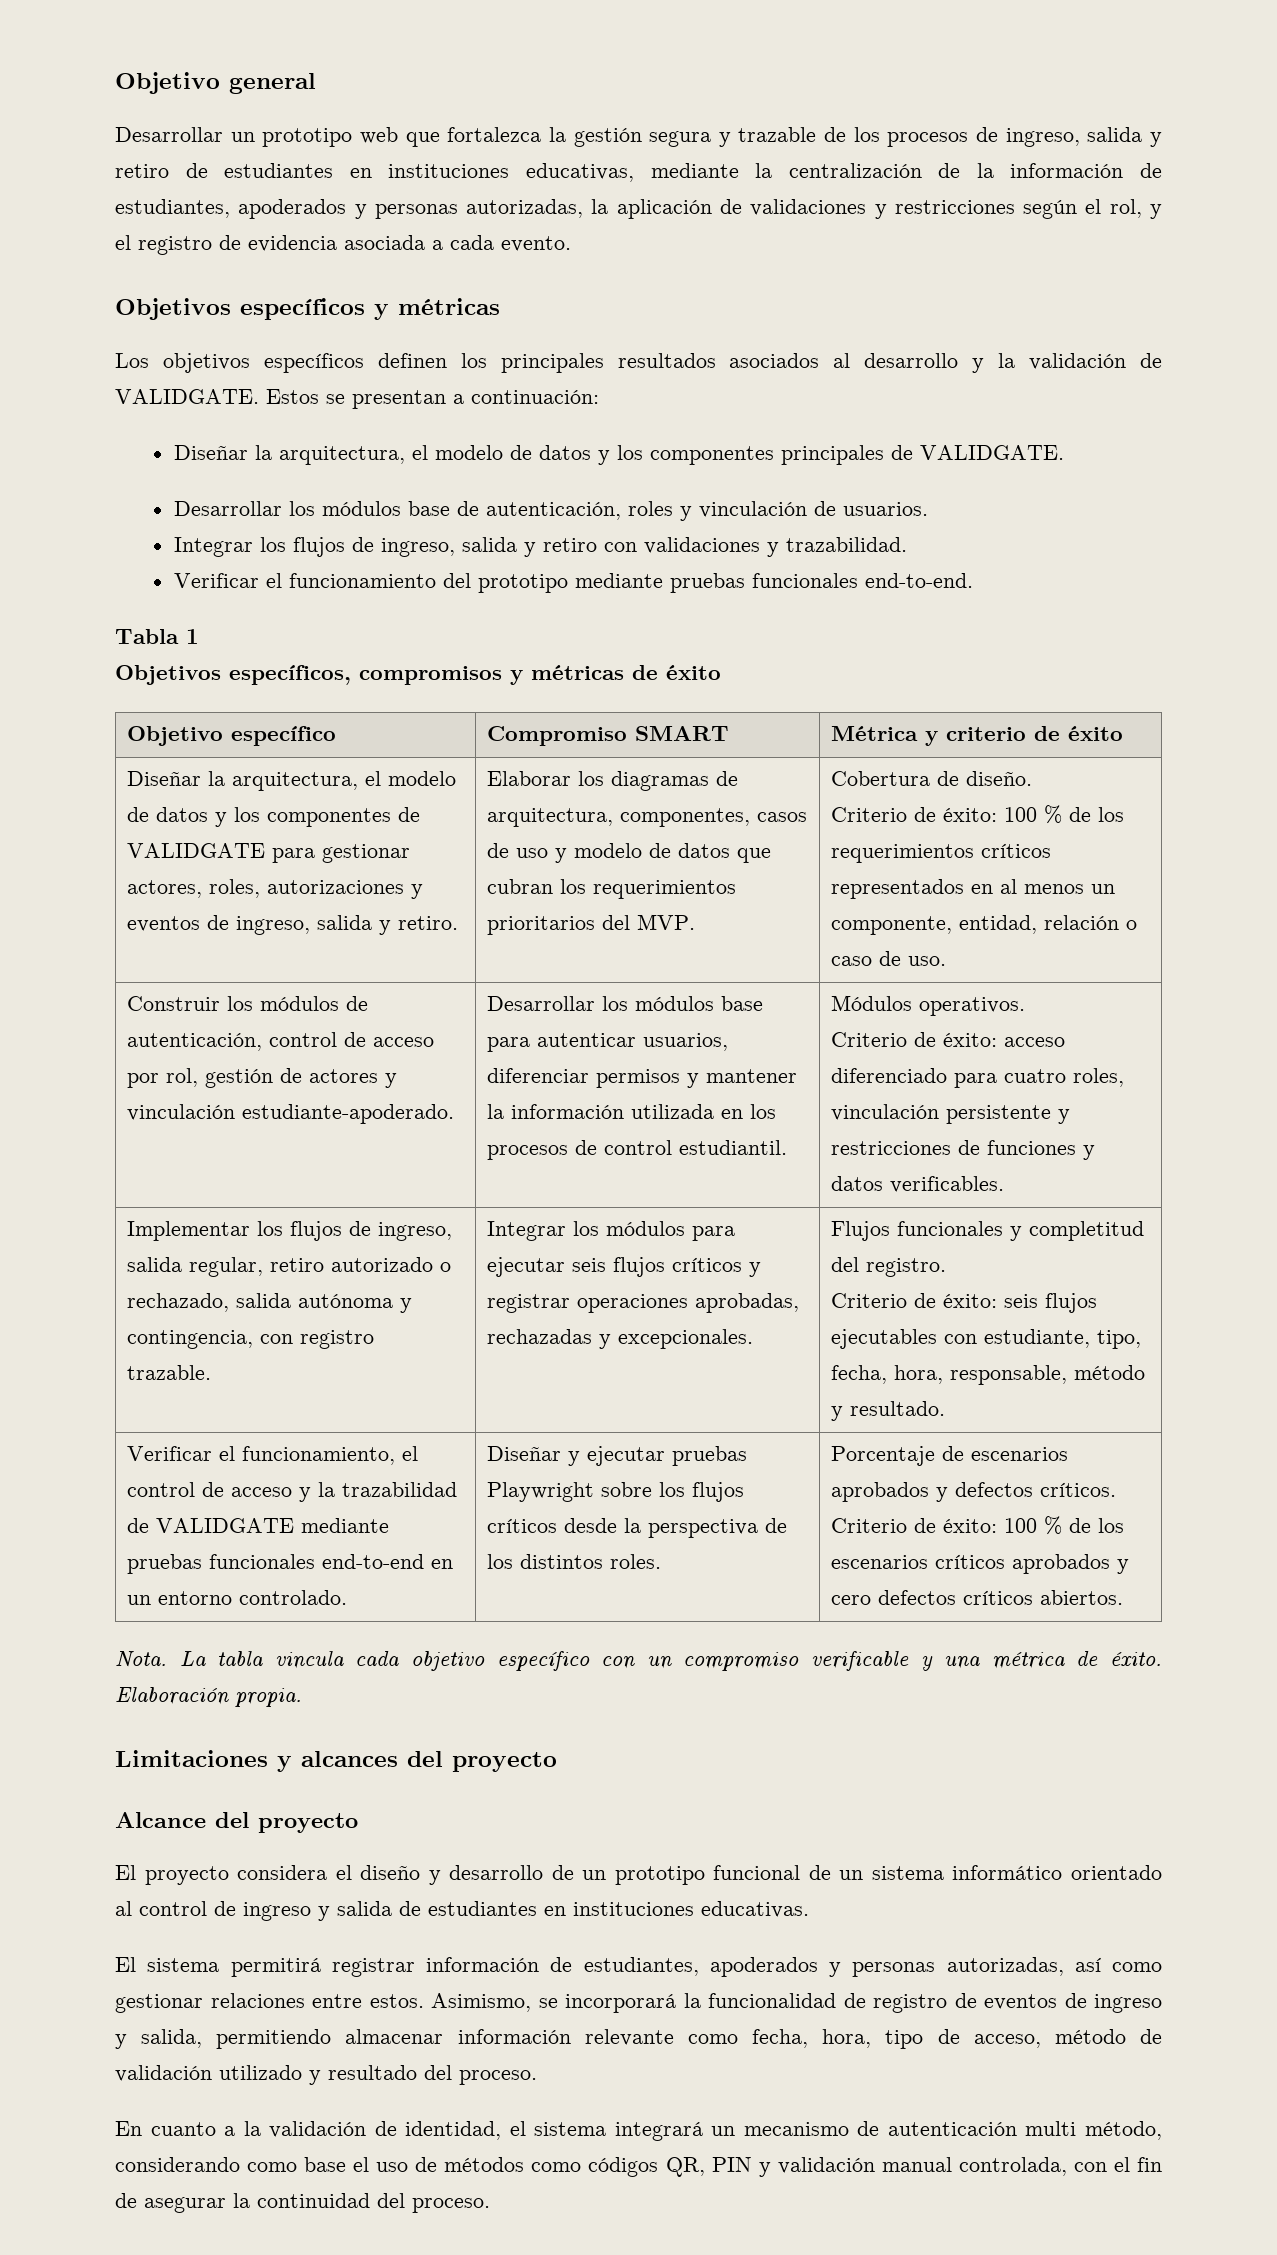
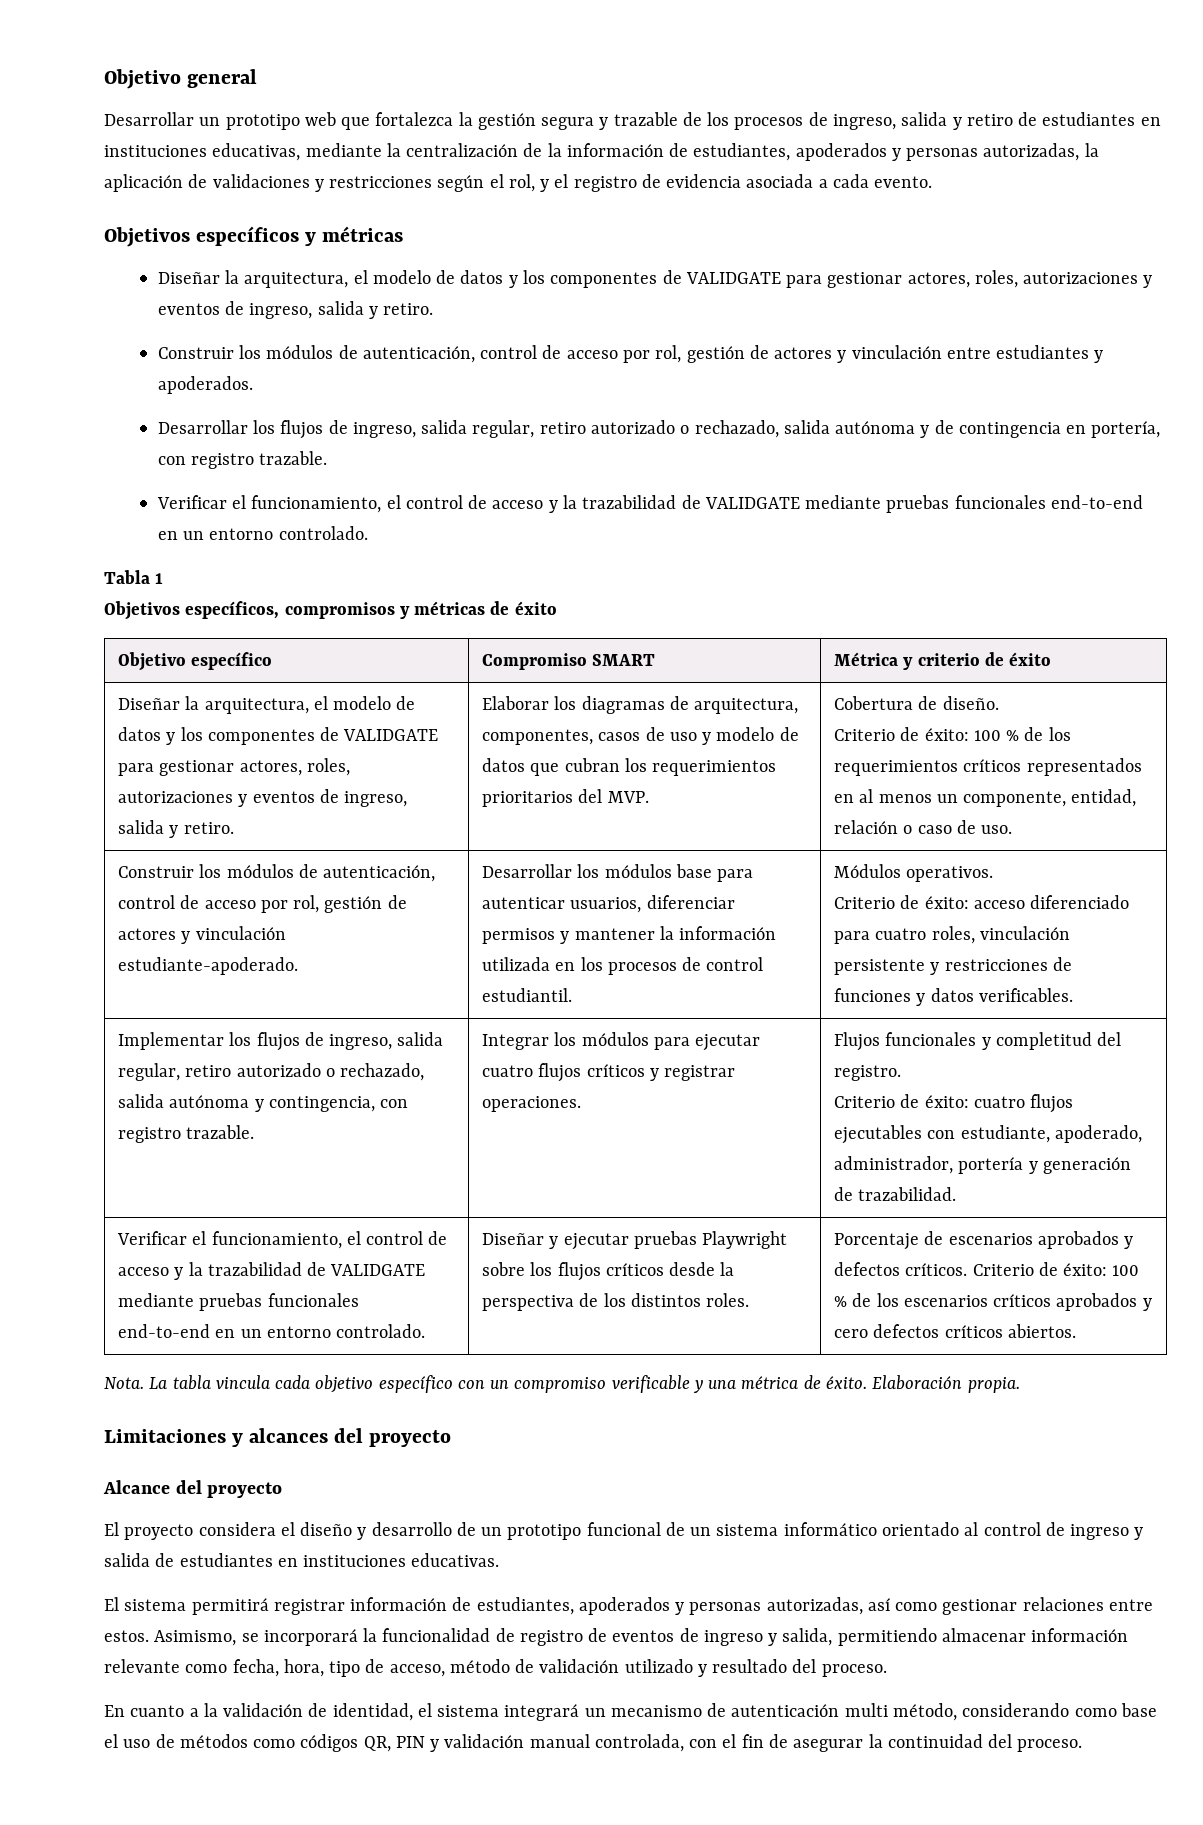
  Objetivos específicos y métricas
- Los objetivos específicos definen los principales resultados asociados al desarrollo y la validación de VALIDGATE. Estos se presentan a continuación:
- Diseñar la arquitectura, el modelo de datos y los componentes principales de VALIDGATE.
- Desarrollar los módulos base de autenticación, roles y vinculación de usuarios.
- Integrar los flujos de ingreso, salida y retiro con validaciones y trazabilidad.
- Verificar el funcionamiento del prototipo mediante pruebas funcionales end-to-end.
+ Diseñar la arquitectura, el modelo de datos y los componentes de VALIDGATE para gestionar actores, roles, autorizaciones y eventos de ingreso, salida y retiro.
+ Construir los módulos de autenticación, control de acceso por rol, gestión de actores y vinculación entre estudiantes y apoderados.
+ Desarrollar los flujos de ingreso, salida regular, retiro autorizado o rechazado, salida autónoma y de contingencia en portería, con registro trazable.
+ Verificar el funcionamiento, el control de acceso y la trazabilidad de VALIDGATE mediante pruebas funcionales end-to-end en un entorno controlado.
- Integrar los módulos para ejecutar seis flujos críticos y registrar operaciones aprobadas, rechazadas y excepcionales.
+ Integrar los módulos para ejecutar cuatro flujos críticos y registrar operaciones.
- Criterio de éxito: seis flujos ejecutables con estudiante, tipo, fecha, hora, responsable, método y resultado.
+ Criterio de éxito: cuatro flujos ejecutables con estudiante, apoderado, administrador, portería y generación de trazabilidad.

